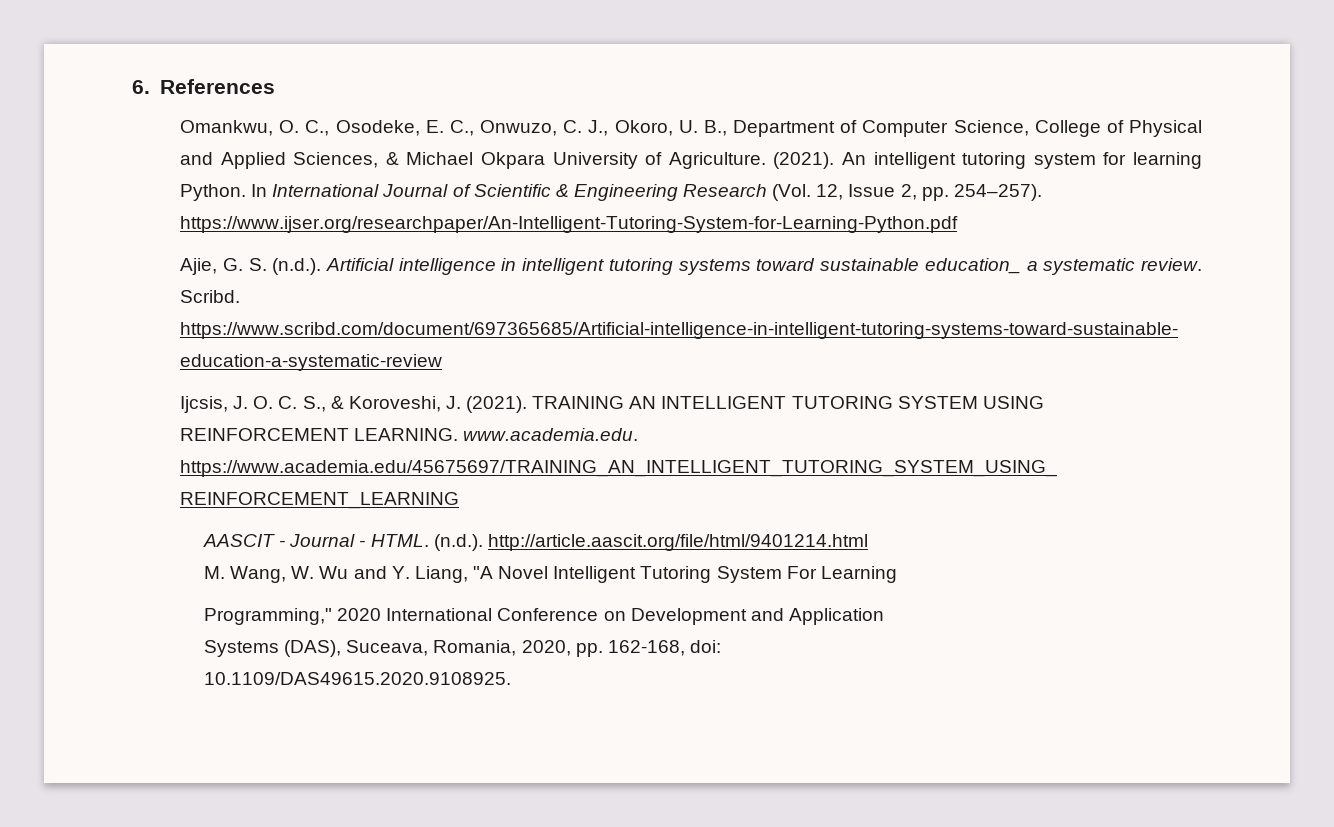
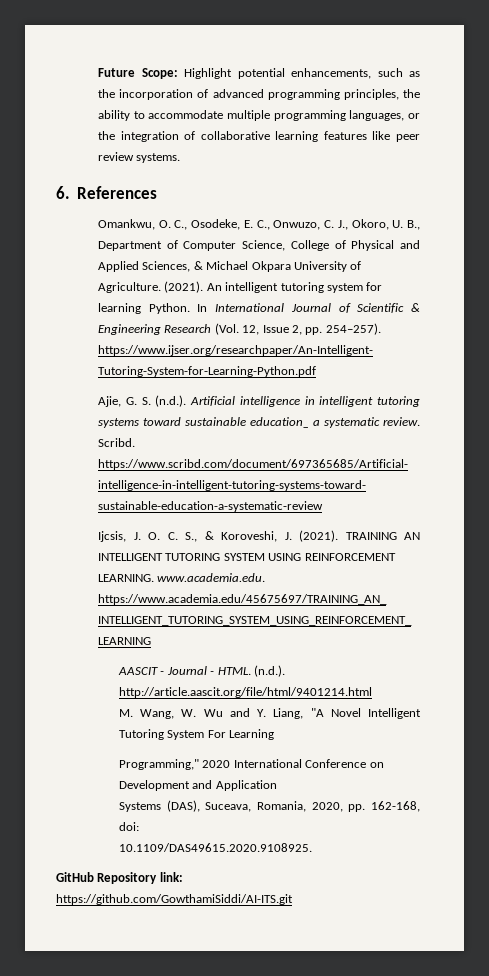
+ Future Scope: Highlight potential enhancements, such as the incorporation of advanced programming principles, the ability to accommodate multiple programming languages, or the integration of collaborative learning features like peer review systems.
+ GitHub Repository link: https://github.com/GowthamiSiddi/AI-ITS.git

